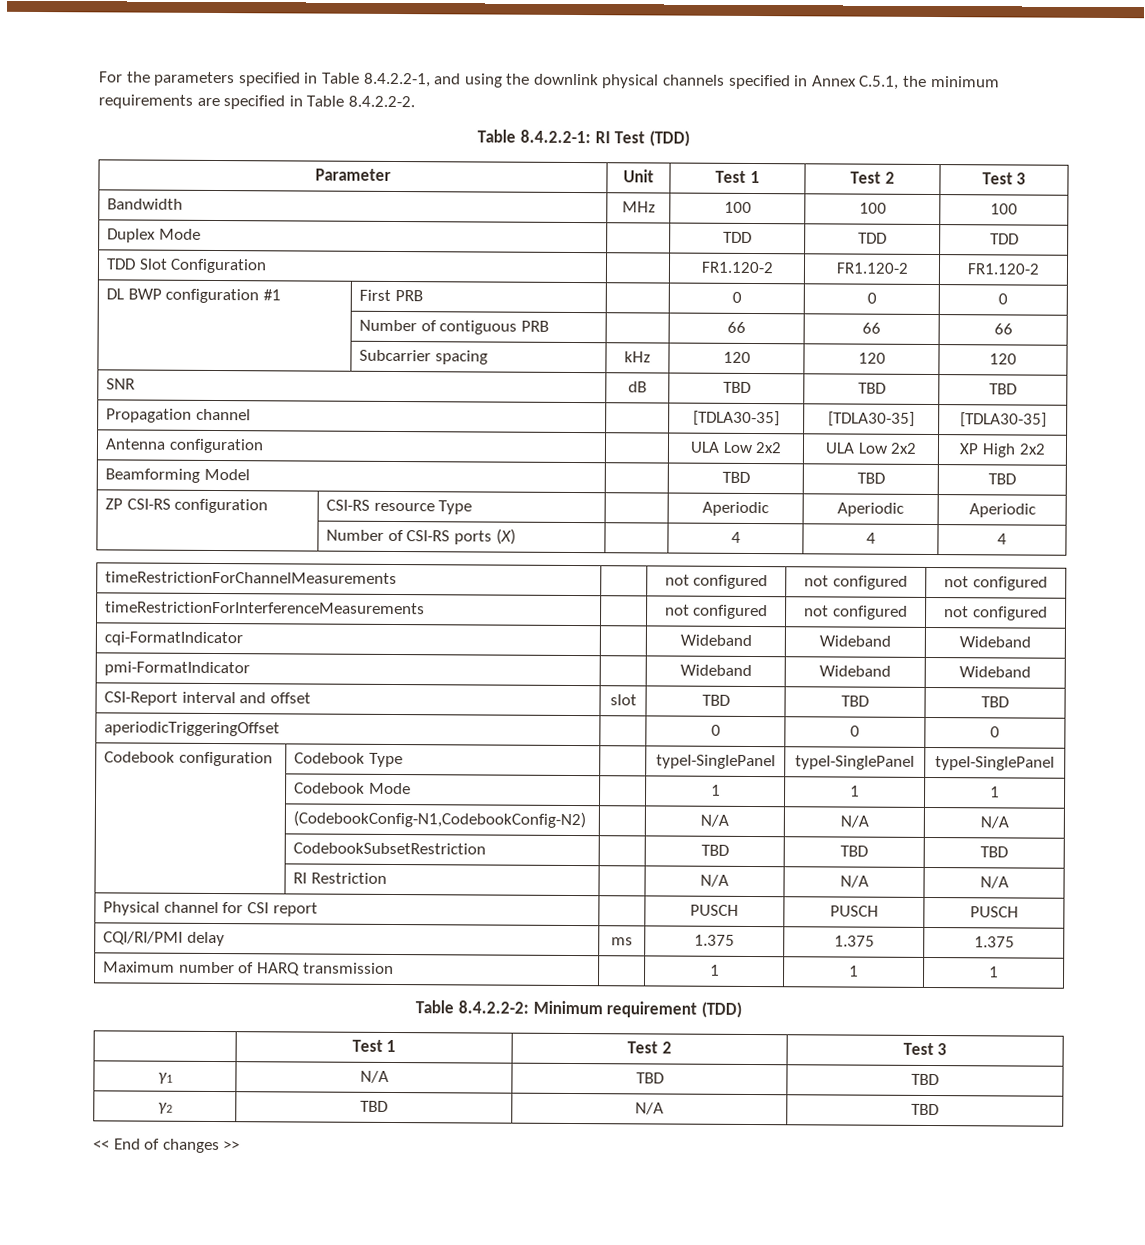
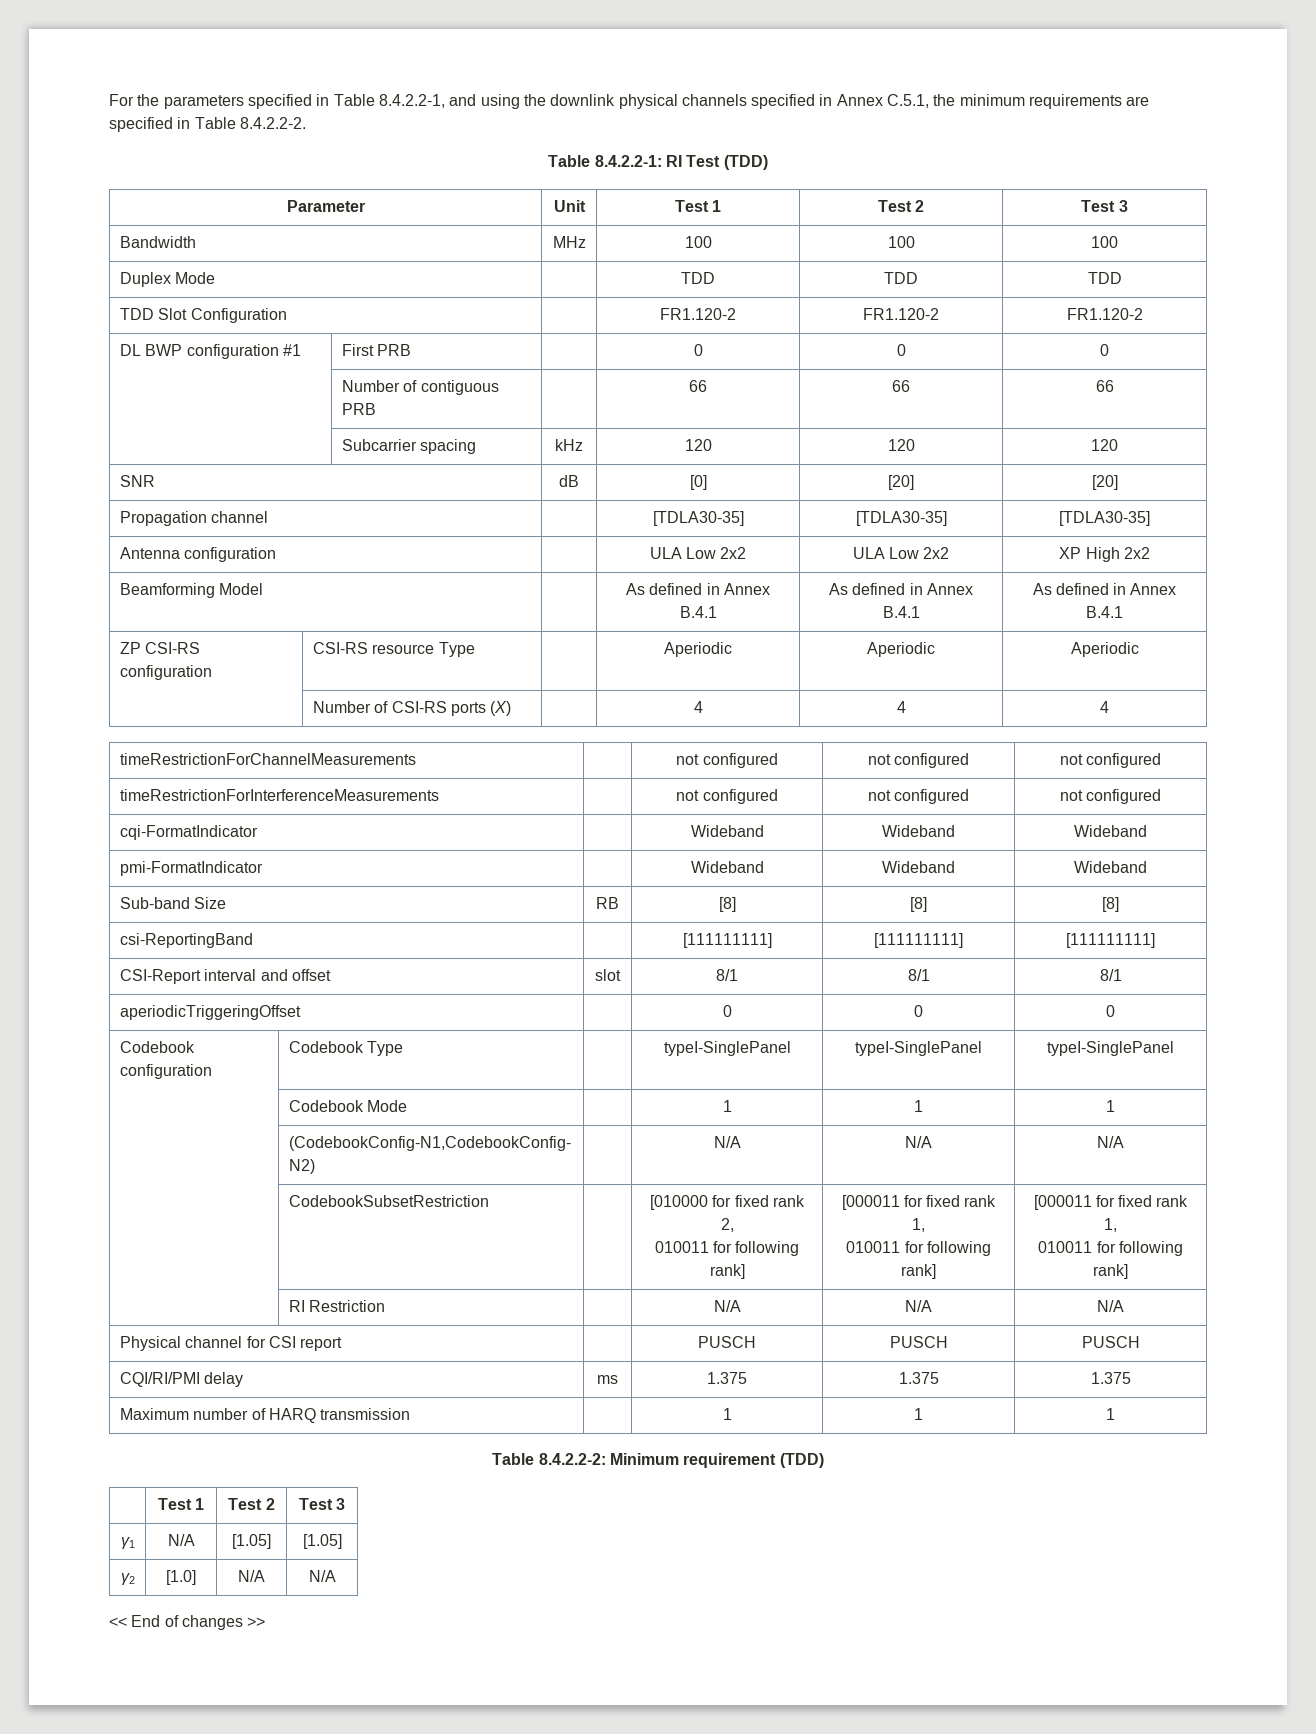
- SNR | dB | TBD | TBD | TBD
+ SNR | dB | [0] | [20] | [20]
- Beamforming Model | | TBD | TBD | TBD
+ Beamforming Model | | As defined in Annex B.4.1 | As defined in Annex B.4.1 | As defined in Annex B.4.1
+ Sub-band Size | RB | [8] | [8] | [8]
+ csi-ReportingBand | | [111111111] | [111111111] | [111111111]
- CSI-Report interval and offset | slot | TBD | TBD | TBD
+ CSI-Report interval and offset | slot | 8/1 | 8/1 | 8/1
- | CodebookSubsetRestriction | | TBD | TBD | TBD
+ | CodebookSubsetRestriction | | [010000 for fixed rank 2,
+ 010011 for following rank] | [000011 for fixed rank 1,
+ 010011 for following rank] | [000011 for fixed rank 1,
+ 010011 for following rank]
- γ1 | N/A | TBD | TBD
+ γ1 | N/A | [1.05] | [1.05]
- γ2 | TBD | N/A | TBD
+ γ2 | [1.0] | N/A | N/A

